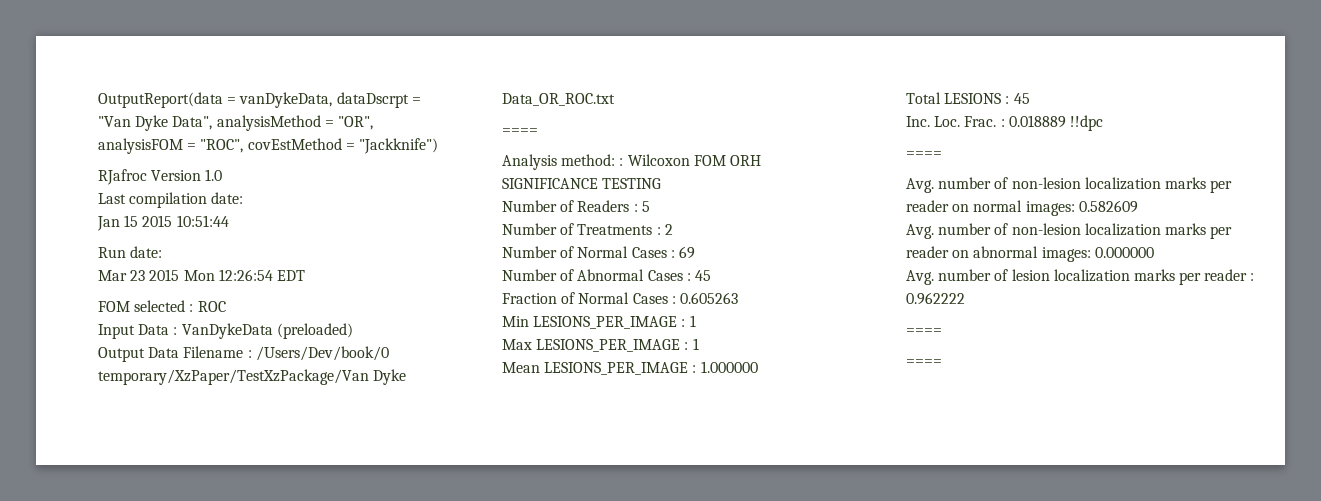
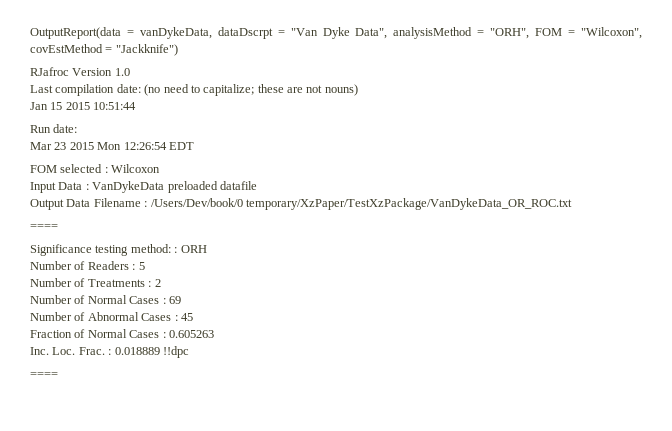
- OutputReport(data = vanDykeData, dataDscrpt = "Van Dyke Data", analysisMethod = "OR", analysisFOM = "ROC", covEstMethod = "Jackknife")
+ OutputReport(data = vanDykeData, dataDscrpt = "Van Dyke Data", analysisMethod = "ORH", FOM = "Wilcoxon", covEstMethod = "Jackknife")
- Last compilation date:
+ Last compilation date: (no need to capitalize; these are not nouns)
- FOM selected : ROC
+ FOM selected : Wilcoxon
- Input Data : VanDykeData (preloaded)
+ Input Data : VanDykeData preloaded datafile
- Output Data Filename : /Users/Dev/book/0 temporary/XzPaper/TestXzPackage/Van Dyke Data_OR_ROC.txt
+ Output Data Filename : /Users/Dev/book/0 temporary/XzPaper/TestXzPackage/VanDykeData_OR_ROC.txt
  ====
- Analysis method: : Wilcoxon FOM ORH SIGNIFICANCE TESTING
+ Significance testing method: : ORH
- Min LESIONS_PER_IMAGE : 1
- Max LESIONS_PER_IMAGE : 1
- Mean LESIONS_PER_IMAGE : 1.000000
- Total LESIONS : 45
- Avg. number of non-lesion localization marks per reader on normal images: 0.582609
- Avg. number of non-lesion localization marks per reader on abnormal images: 0.000000
- Avg. number of lesion localization marks per reader : 0.962222
- ====
- ====

